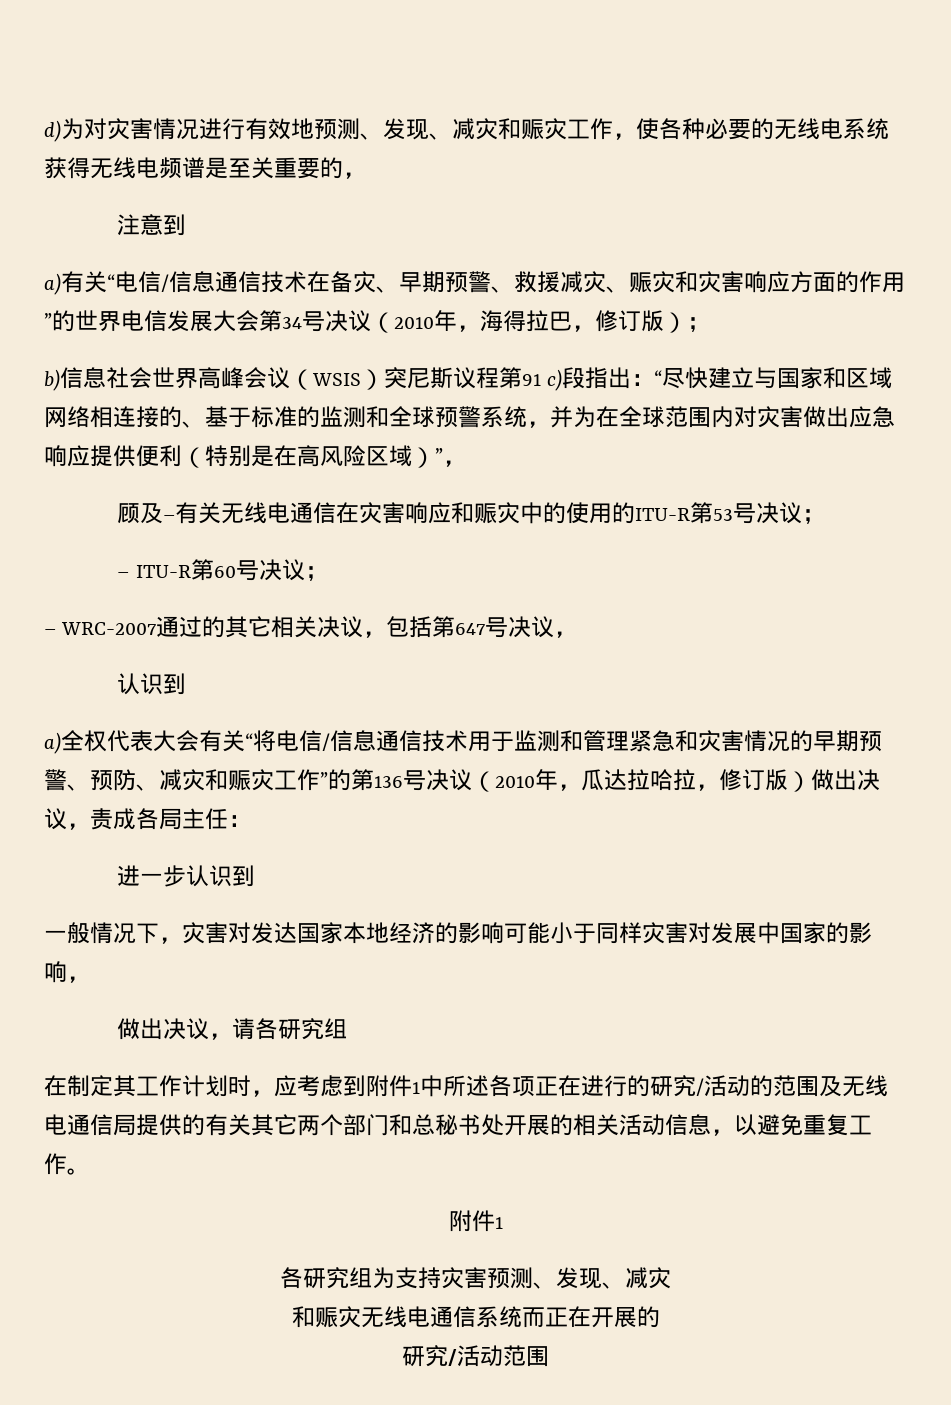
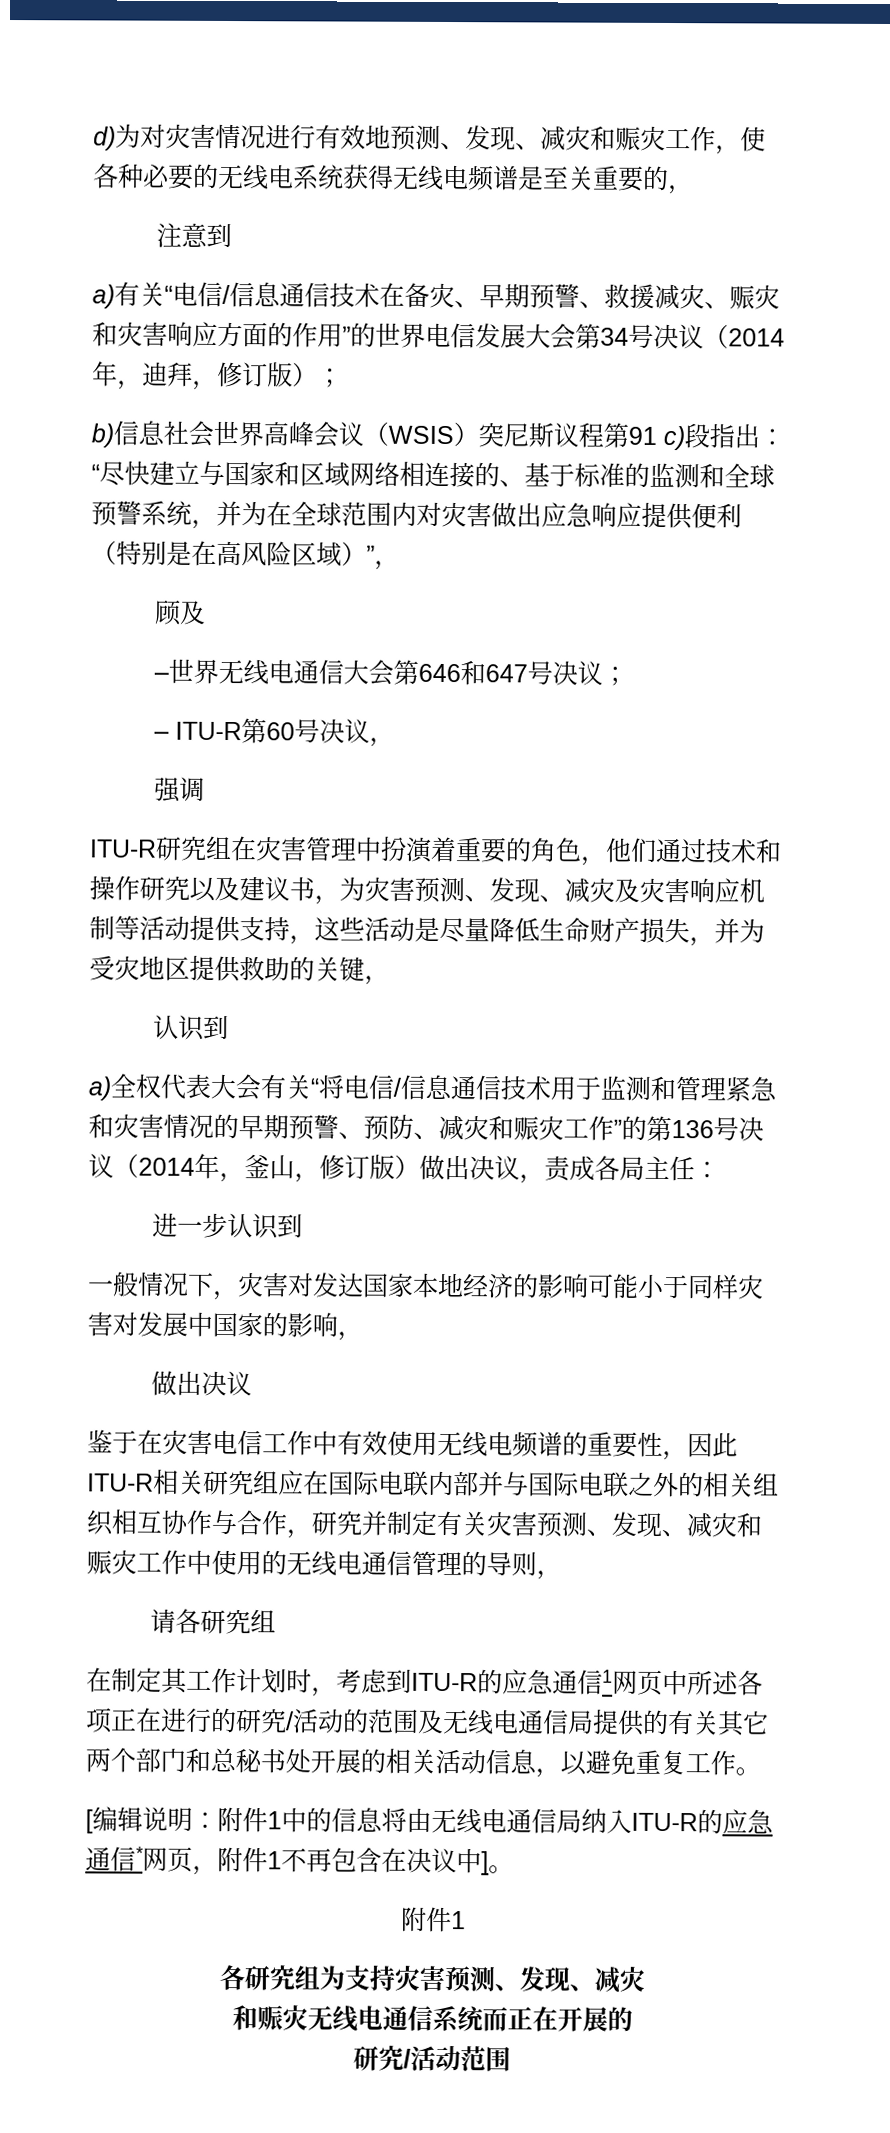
- a)有关“电信/信息通信技术在备灾、早期预警、救援减灾、赈灾和灾害响应方面的作用”的世界电信发展大会第34号决议（2010年，海得拉巴，修订版）；
+ a)有关“电信/信息通信技术在备灾、早期预警、救援减灾、赈灾和灾害响应方面的作用”的世界电信发展大会第34号决议（2014年，迪拜，修订版）；
- 顾及–有关无线电通信在灾害响应和赈灾中的使用的ITU-R第53号决议；
+ 顾及
+ –世界无线电通信大会第646和647号决议；
- – ITU-R第60号决议；
- – WRC-2007通过的其它相关决议，包括第647号决议，
+ – ITU-R第60号决议，
+ 强调
+ ITU-R研究组在灾害管理中扮演着重要的角色，他们通过技术和操作研究以及建议书，为灾害预测、发现、减灾及灾害响应机制等活动提供支持，这些活动是尽量降低生命财产损失，并为受灾地区提供救助的关键，
- a)全权代表大会有关“将电信/信息通信技术用于监测和管理紧急和灾害情况的早期预警、预防、减灾和赈灾工作”的第136号决议（2010年，瓜达拉哈拉，修订版）做出决议，责成各局主任：
+ a)全权代表大会有关“将电信/信息通信技术用于监测和管理紧急和灾害情况的早期预警、预防、减灾和赈灾工作”的第136号决议（2014年，釜山，修订版）做出决议，责成各局主任：
  一般情况下，灾害对发达国家本地经济的影响可能小于同样灾害对发展中国家的影响，
- 做出决议，请各研究组
+ 做出决议
+ 鉴于在灾害电信工作中有效使用无线电频谱的重要性，因此ITU-R相关研究组应在国际电联内部并与国际电联之外的相关组织相互协作与合作，研究并制定有关灾害预测、发现、减灾和赈灾工作中使用的无线电通信管理的导则，
+ 请各研究组
- 在制定其工作计划时，应考虑到附件1中所述各项正在进行的研究/活动的范围及无线电通信局提供的有关其它两个部门和总秘书处开展的相关活动信息，以避免重复工作。
+ 在制定其工作计划时，考虑到ITU-R的应急通信1网页中所述各项正在进行的研究/活动的范围及无线电通信局提供的有关其它两个部门和总秘书处开展的相关活动信息，以避免重复工作。
+ [编辑说明：附件1中的信息将由无线电通信局纳入ITU-R的应急通信*网页，附件1不再包含在决议中]。

